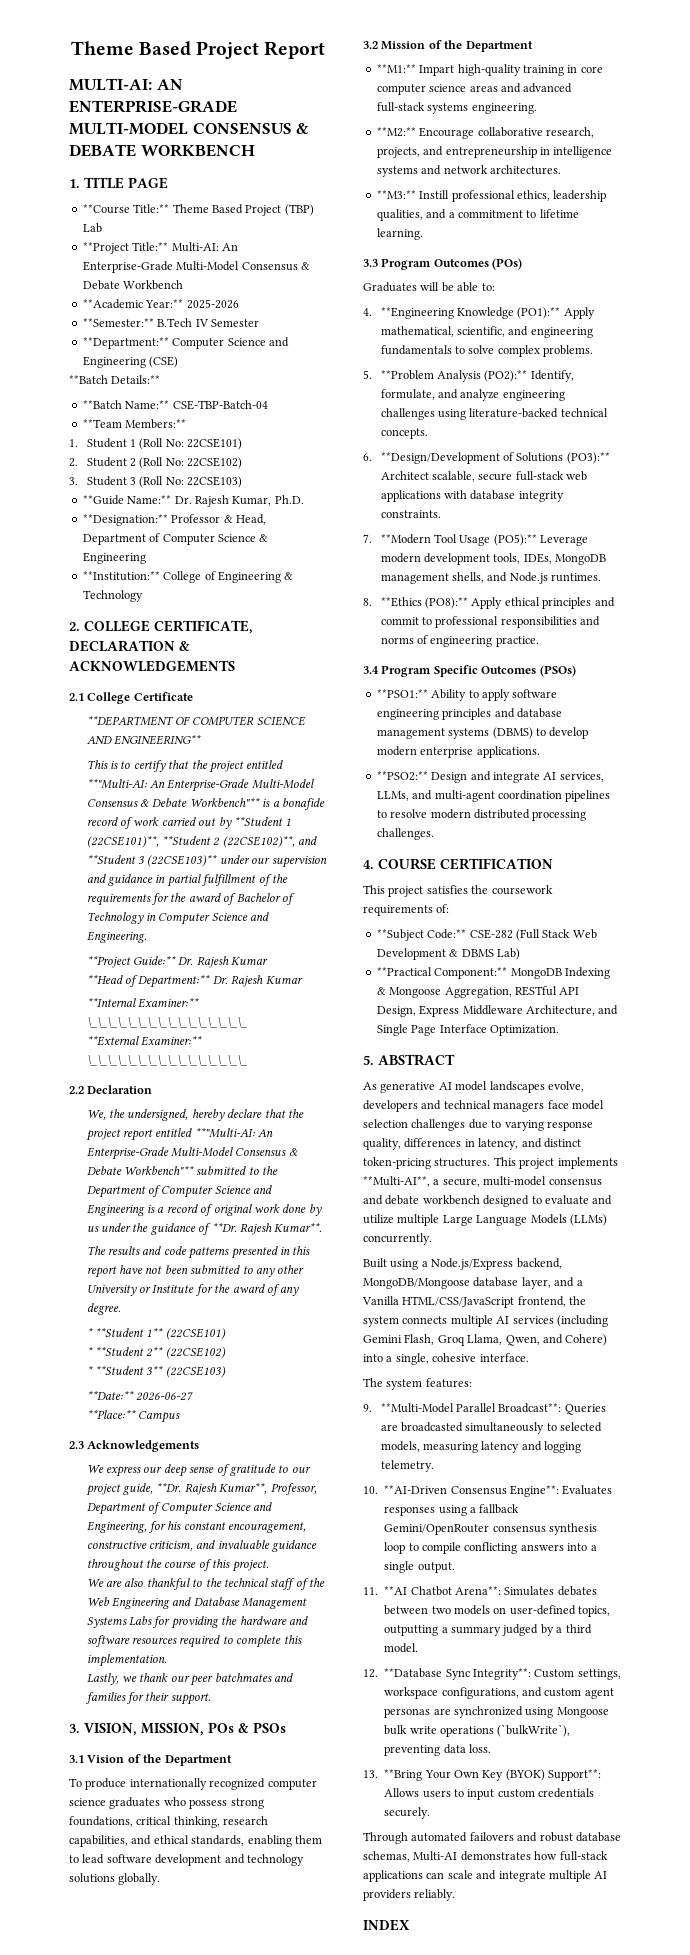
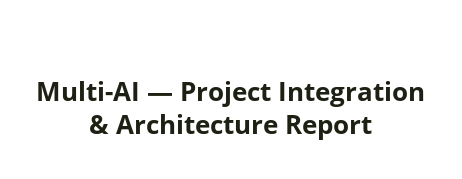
- Theme Based Project Report
- MULTI-AI: AN ENTERPRISE-GRADE MULTI-MODEL CONSENSUS & DEBATE WORKBENCH
- 1. TITLE PAGE
- **Course Title:** Theme Based Project (TBP) Lab
- **Project Title:** Multi-AI: An Enterprise-Grade Multi-Model Consensus & Debate Workbench
- **Academic Year:** 2025-2026
- **Semester:** B.Tech IV Semester
- **Department:** Computer Science and Engineering (CSE)
- **Batch Details:**
- **Batch Name:** CSE-TBP-Batch-04
- **Team Members:**
- 1. Student 1 (Roll No: 22CSE101)
- 2. Student 2 (Roll No: 22CSE102)
- 3. Student 3 (Roll No: 22CSE103)
- **Guide Name:** Dr. Rajesh Kumar, Ph.D.
- **Designation:** Professor & Head, Department of Computer Science & Engineering
- **Institution:** College of Engineering & Technology
- 2. COLLEGE CERTIFICATE, DECLARATION & ACKNOWLEDGEMENTS
- 2.1 College Certificate
- **DEPARTMENT OF COMPUTER SCIENCE AND ENGINEERING**
- This is to certify that the project entitled **"Multi-AI: An Enterprise-Grade Multi-Model Consensus & Debate Workbench"** is a bonafide record of work carried out by **Student 1 (22CSE101)**, **Student 2 (22CSE102)**, and **Student 3 (22CSE103)** under our supervision and guidance in partial fulfillment of the requirements for the award of Bachelor of Technology in Computer Science and Engineering.
- **Project Guide:** Dr. Rajesh Kumar
- **Head of Department:** Dr. Rajesh Kumar
- **Internal Examiner:** \_\_\_\_\_\_\_\_\_\_\_\_\_\_\_\_
- **External Examiner:** \_\_\_\_\_\_\_\_\_\_\_\_\_\_\_\_
- 2.2 Declaration
- We, the undersigned, hereby declare that the project report entitled **"Multi-AI: An Enterprise-Grade Multi-Model Consensus & Debate Workbench"** submitted to the Department of Computer Science and Engineering is a record of original work done by us under the guidance of **Dr. Rajesh Kumar**.
- The results and code patterns presented in this report have not been submitted to any other University or Institute for the award of any degree.
- * **Student 1** (22CSE101)
- * **Student 2** (22CSE102)
- * **Student 3** (22CSE103)
- **Date:** 2026-06-27
- **Place:** Campus
- 2.3 Acknowledgements
- We express our deep sense of gratitude to our project guide, **Dr. Rajesh Kumar**, Professor, Department of Computer Science and Engineering, for his constant encouragement, constructive criticism, and invaluable guidance throughout the course of this project.
- We are also thankful to the technical staff of the Web Engineering and Database Management Systems Labs for providing the hardware and software resources required to complete this implementation.
- Lastly, we thank our peer batchmates and families for their support.
- 3. VISION, MISSION, POs & PSOs
- 3.1 Vision of the Department
- To produce internationally recognized computer science graduates who possess strong foundations, critical thinking, research capabilities, and ethical standards, enabling them to lead software development and technology solutions globally.
- 3.2 Mission of the Department
- **M1:** Impart high-quality training in core computer science areas and advanced full-stack systems engineering.
- **M2:** Encourage collaborative research, projects, and entrepreneurship in intelligence systems and network architectures.
- **M3:** Instill professional ethics, leadership qualities, and a commitment to lifetime learning.
- 3.3 Program Outcomes (POs)
- Graduates will be able to:
- 4. **Engineering Knowledge (PO1):** Apply mathematical, scientific, and engineering fundamentals to solve complex problems.
- 5. **Problem Analysis (PO2):** Identify, formulate, and analyze engineering challenges using literature-backed technical concepts.
- 6. **Design/Development of Solutions (PO3):** Architect scalable, secure full-stack web applications with database integrity constraints.
- 7. **Modern Tool Usage (PO5):** Leverage modern development tools, IDEs, MongoDB management shells, and Node.js runtimes.
- 8. **Ethics (PO8):** Apply ethical principles and commit to professional responsibilities and norms of engineering practice.
- 3.4 Program Specific Outcomes (PSOs)
- **PSO1:** Ability to apply software engineering principles and database management systems (DBMS) to develop modern enterprise applications.
- **PSO2:** Design and integrate AI services, LLMs, and multi-agent coordination pipelines to resolve modern distributed processing challenges.
- 4. COURSE CERTIFICATION
- This project satisfies the coursework requirements of:
- **Subject Code:** CSE-282 (Full Stack Web Development & DBMS Lab)
- **Practical Component:** MongoDB Indexing & Mongoose Aggregation, RESTful API Design, Express Middleware Architecture, and Single Page Interface Optimization.
- 5. ABSTRACT
- As generative AI model landscapes evolve, developers and technical managers face model selection challenges due to varying response quality, differences in latency, and distinct token-pricing structures. This project implements **Multi-AI**, a secure, multi-model consensus and debate workbench designed to evaluate and utilize multiple Large Language Models (LLMs) concurrently.
- Built using a Node.js/Express backend, MongoDB/Mongoose database layer, and a Vanilla HTML/CSS/JavaScript frontend, the system connects multiple AI services (including Gemini Flash, Groq Llama, Qwen, and Cohere) into a single, cohesive interface.
- The system features:
- 9. **Multi-Model Parallel Broadcast**: Queries are broadcasted simultaneously to selected models, measuring latency and logging telemetry.
- 10. **AI-Driven Consensus Engine**: Evaluates responses using a fallback Gemini/OpenRouter consensus synthesis loop to compile conflicting answers into a single output.
- 11. **AI Chatbot Arena**: Simulates debates between two models on user-defined topics, outputting a summary judged by a third model.
- 12. **Database Sync Integrity**: Custom settings, workspace configurations, and custom agent personas are synchronized using Mongoose bulk write operations (`bulkWrite`), preventing data loss.
- 13. **Bring Your Own Key (BYOK) Support**: Allows users to input custom credentials securely.
- Through automated failovers and robust database schemas, Multi-AI demonstrates how full-stack applications can scale and integrate multiple AI providers reliably.
- INDEX
+ Multi-AI — Project Integration & Architecture Report

